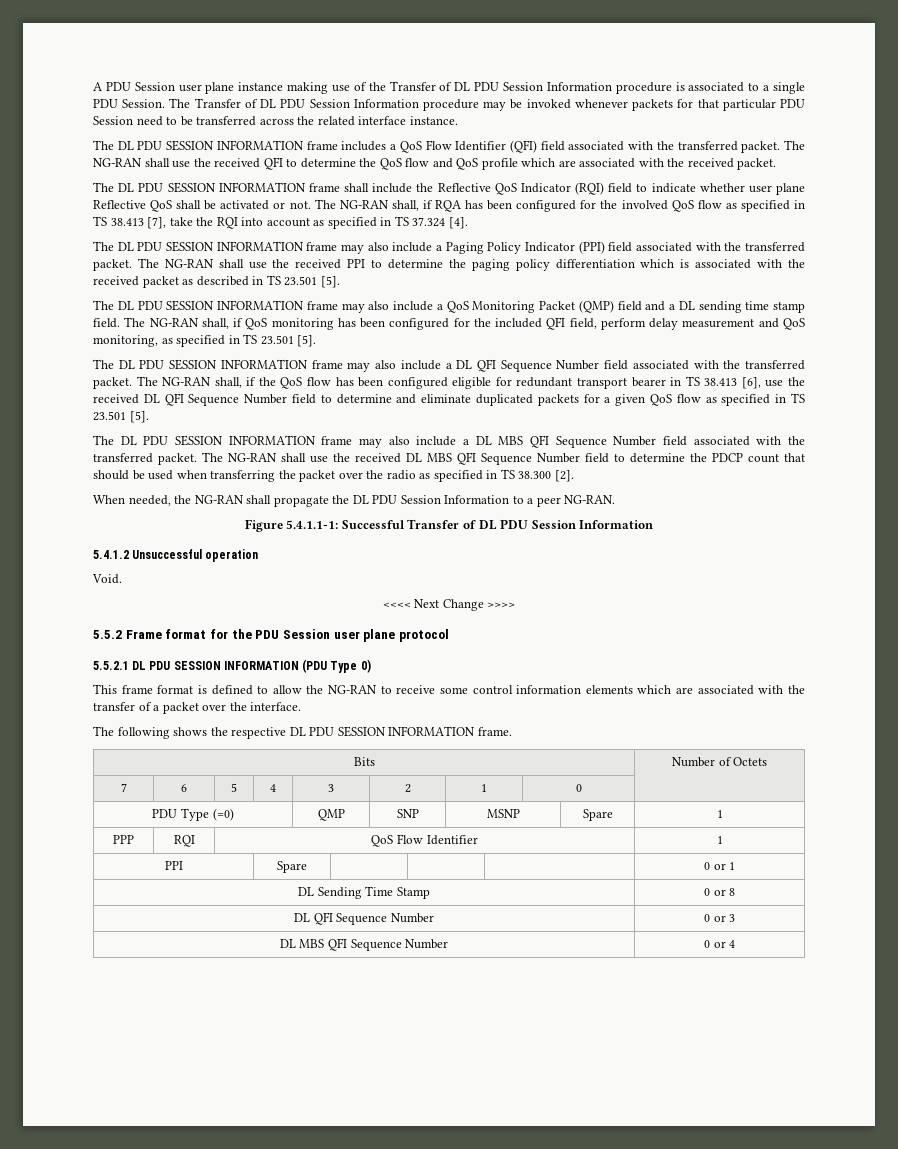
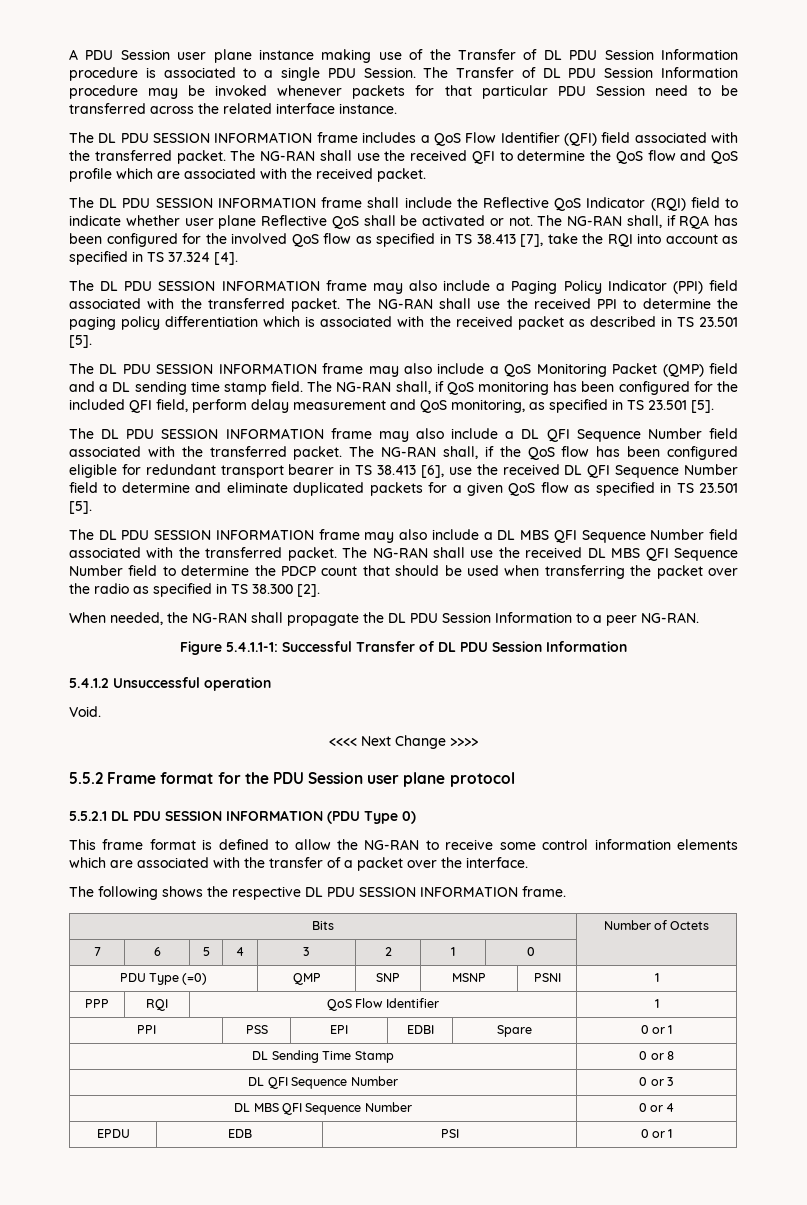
- PDU Type (=0) | QMP | SNP | MSNP | Spare | 1
+ PDU Type (=0) | QMP | SNP | MSNP | PSNI | 1
- PPI | Spare | | | | 0 or 1
+ PPI | PSS | EPI | EDBI | Spare | 0 or 1
+ EPDU | EDB | PSI | 0 or 1

